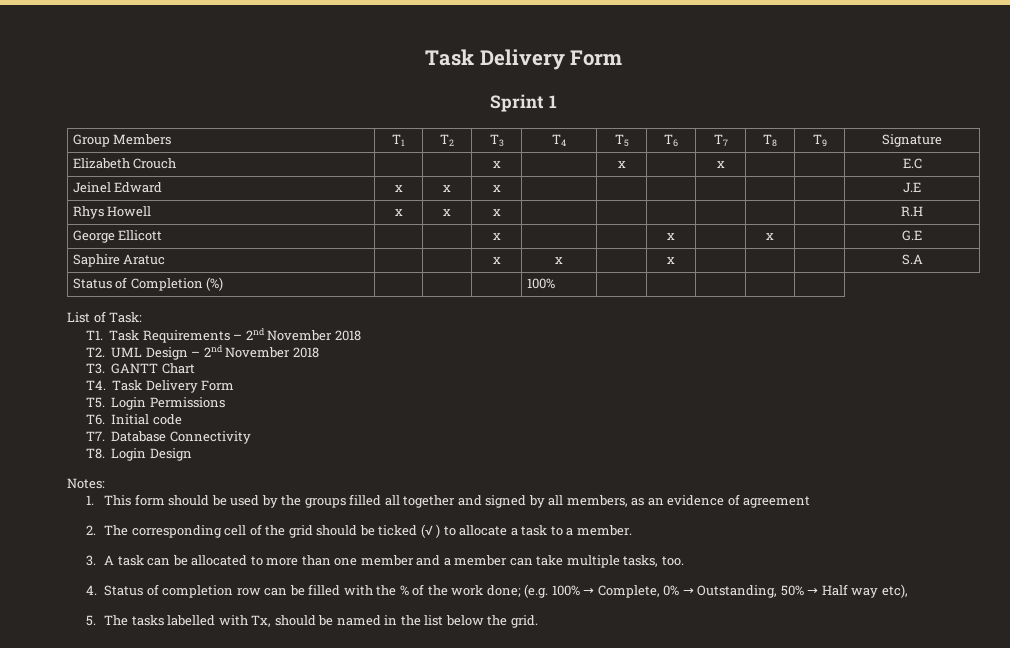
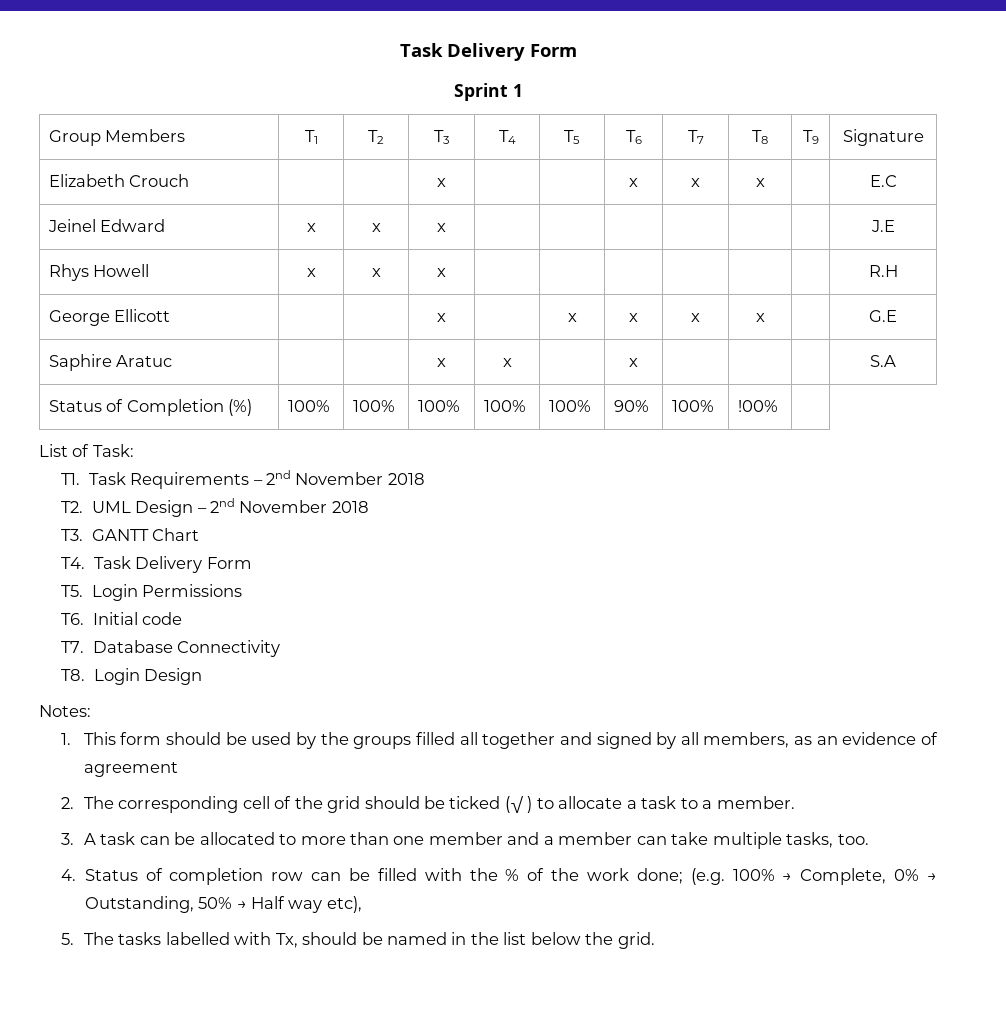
- Elizabeth Crouch | | | x | | x | | x | | | E.C
+ Elizabeth Crouch | | | x | | | x | x | x | | E.C
- George Ellicott | | | x | | | x | | x | | G.E
+ George Ellicott | | | x | | x | x | x | x | | G.E
- Status of Completion (%) | | | | 100% | | | | |
+ Status of Completion (%) | 100% | 100% | 100% | 100% | 100% | 90% | 100% | !00% |

